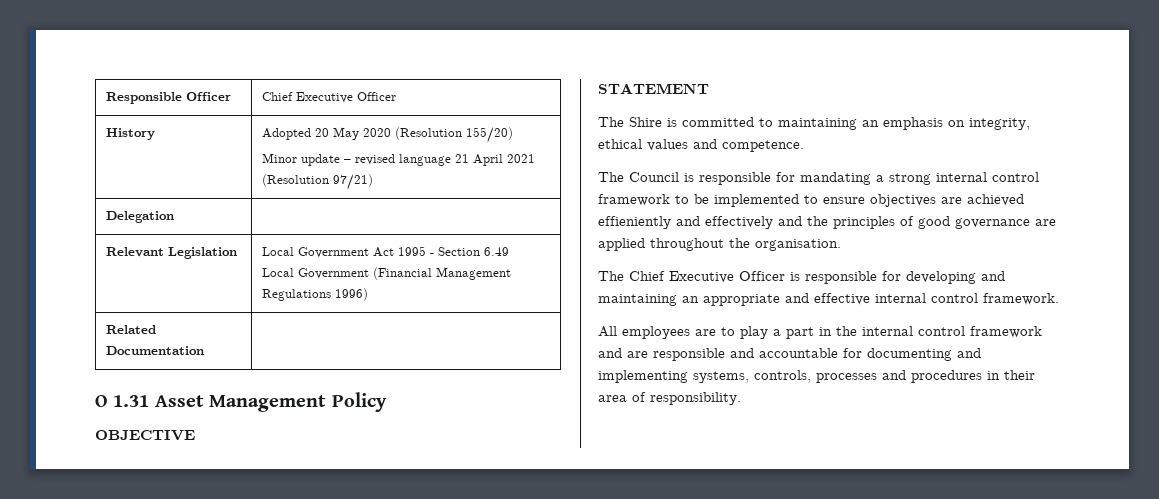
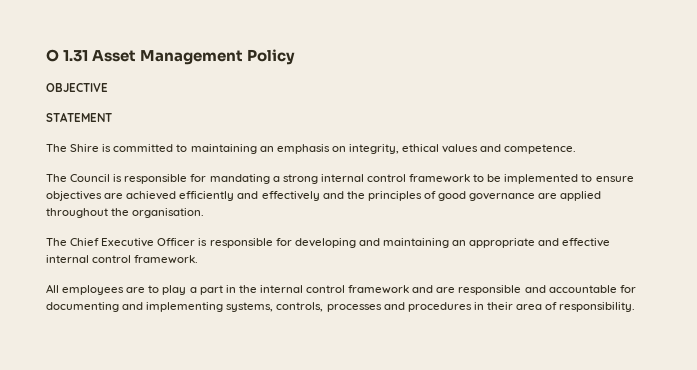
- Responsible Officer | Chief Executive Officer
- History | Adopted 20 May 2020 (Resolution 155/20)
- Minor update – revised language 21 April 2021 (Resolution 97/21)
- Delegation |
- Relevant Legislation | Local Government Act 1995 - Section 6.49
- Local Government (Financial Management Regulations 1996)
- Related Documentation |
- The Council is responsible for mandating a strong internal control framework to be implemented to ensure objectives are achieved effieniently and effectively and the principles of good governance are applied throughout the organisation.
+ The Council is responsible for mandating a strong internal control framework to be implemented to ensure objectives are achieved efficiently and effectively and the principles of good governance are applied throughout the organisation.

